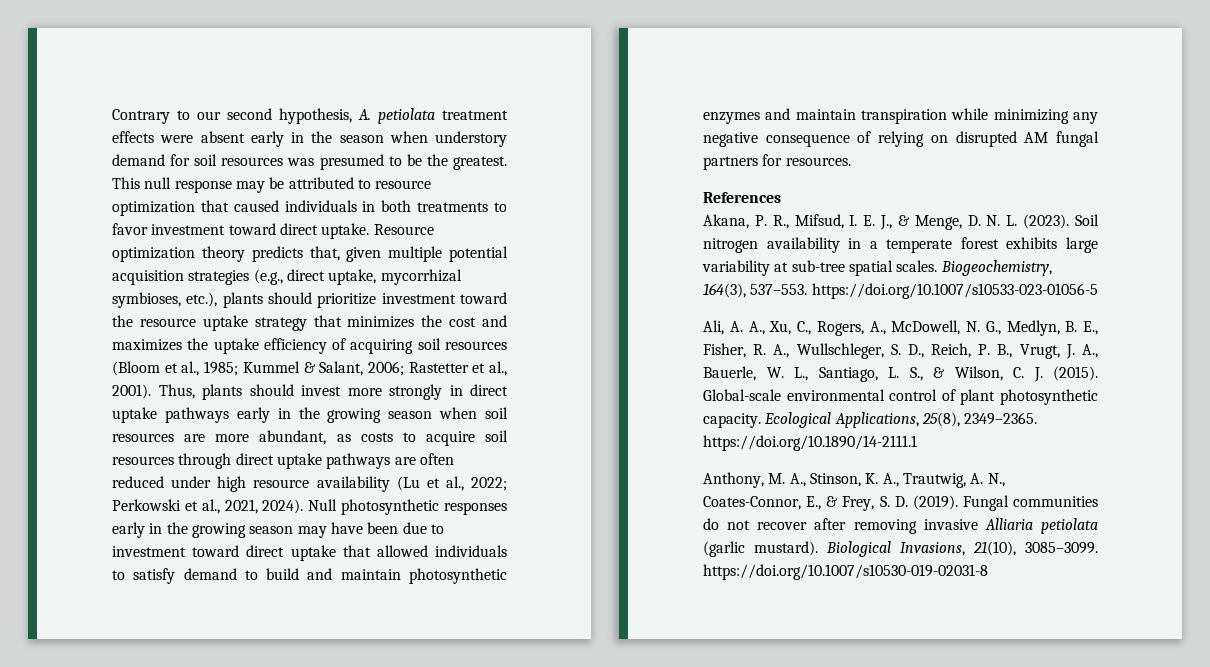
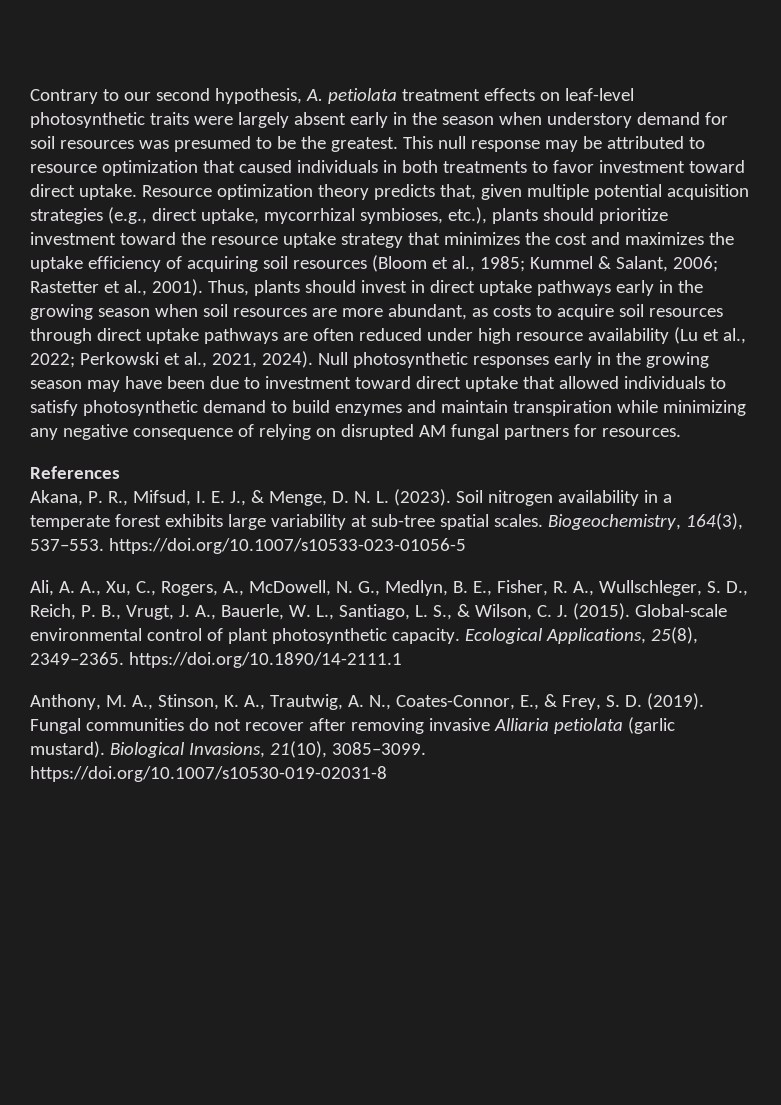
- Contrary to our second hypothesis, A. petiolata treatment effects were absent early in the season when understory demand for soil resources was presumed to be the greatest.
+ Contrary to our second hypothesis, A. petiolata treatment effects on leaf-level photosynthetic traits were largely absent early in the season when understory demand for soil resources was presumed to be the greatest.
- Thus, plants should invest more strongly in direct uptake pathways early in the growing season when soil resources are more abundant, as costs to acquire soil resources through direct uptake pathways are often reduced under high resource availability (Lu et al., 2022; Perkowski et al., 2021, 2024).
+ Thus, plants should invest in direct uptake pathways early in the growing season when soil resources are more abundant, as costs to acquire soil resources through direct uptake pathways are often reduced under high resource availability (Lu et al., 2022; Perkowski et al., 2021, 2024).
- Null photosynthetic responses early in the growing season may have been due to investment toward direct uptake that allowed individuals to satisfy demand to build and maintain photosynthetic enzymes and maintain transpiration while minimizing any negative consequence of relying on disrupted AM fungal partners for resources.
+ Null photosynthetic responses early in the growing season may have been due to investment toward direct uptake that allowed individuals to satisfy photosynthetic demand to build enzymes and maintain transpiration while minimizing any negative consequence of relying on disrupted AM fungal partners for resources.

